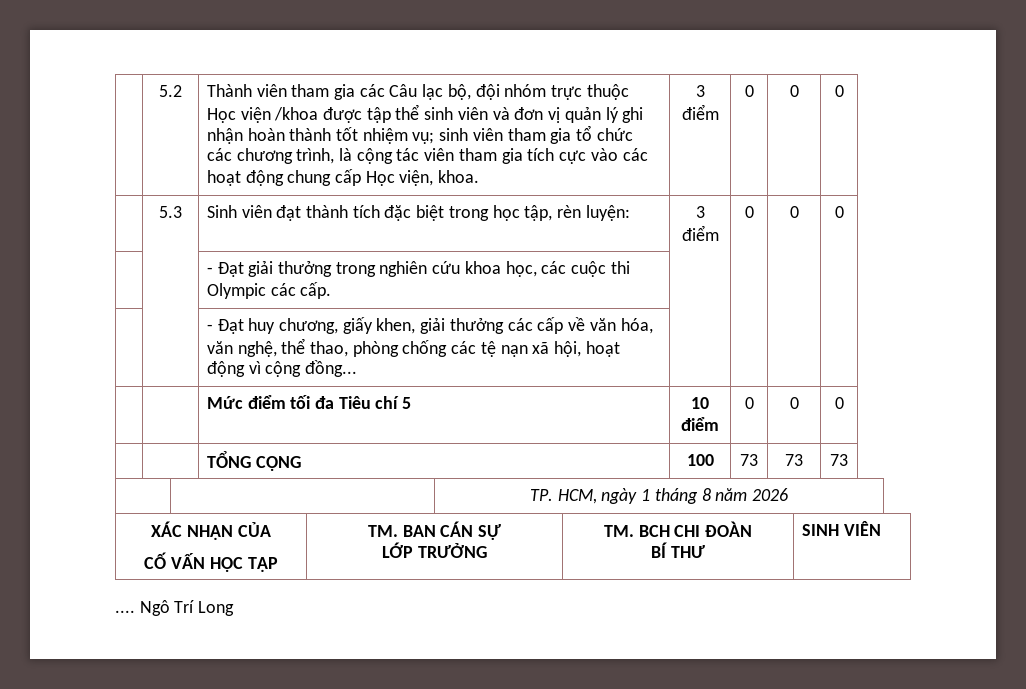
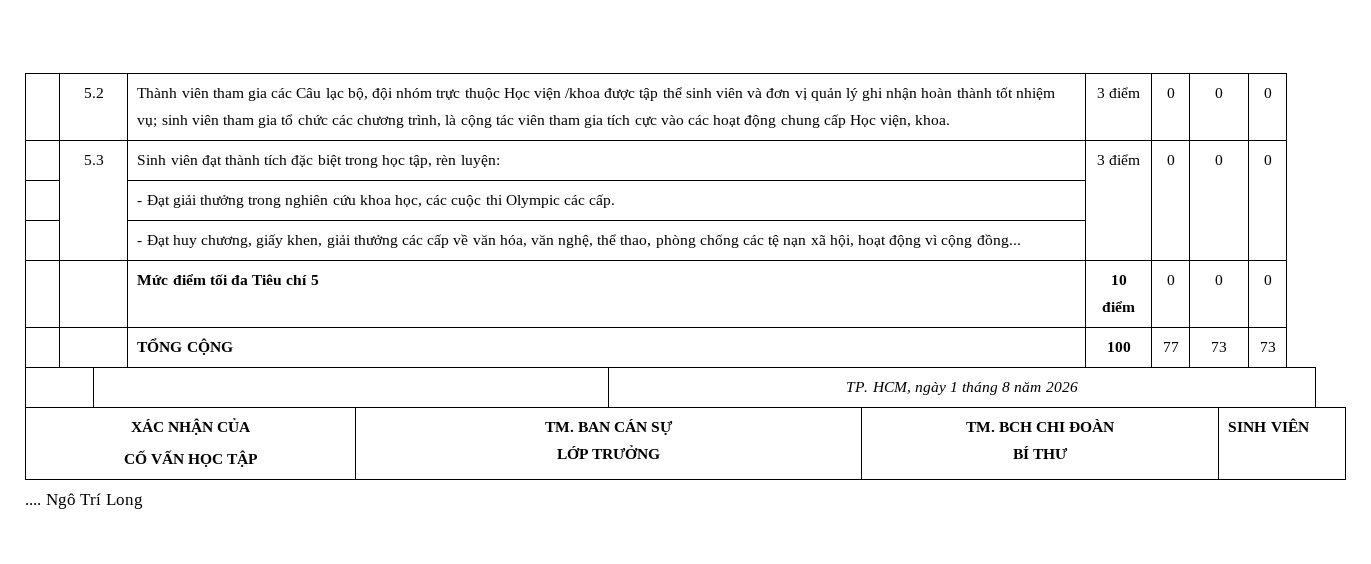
- | | TỔNG CỘNG | 100 | 73 | 73 | 73
+ | | TỔNG CỘNG | 100 | 77 | 73 | 73

